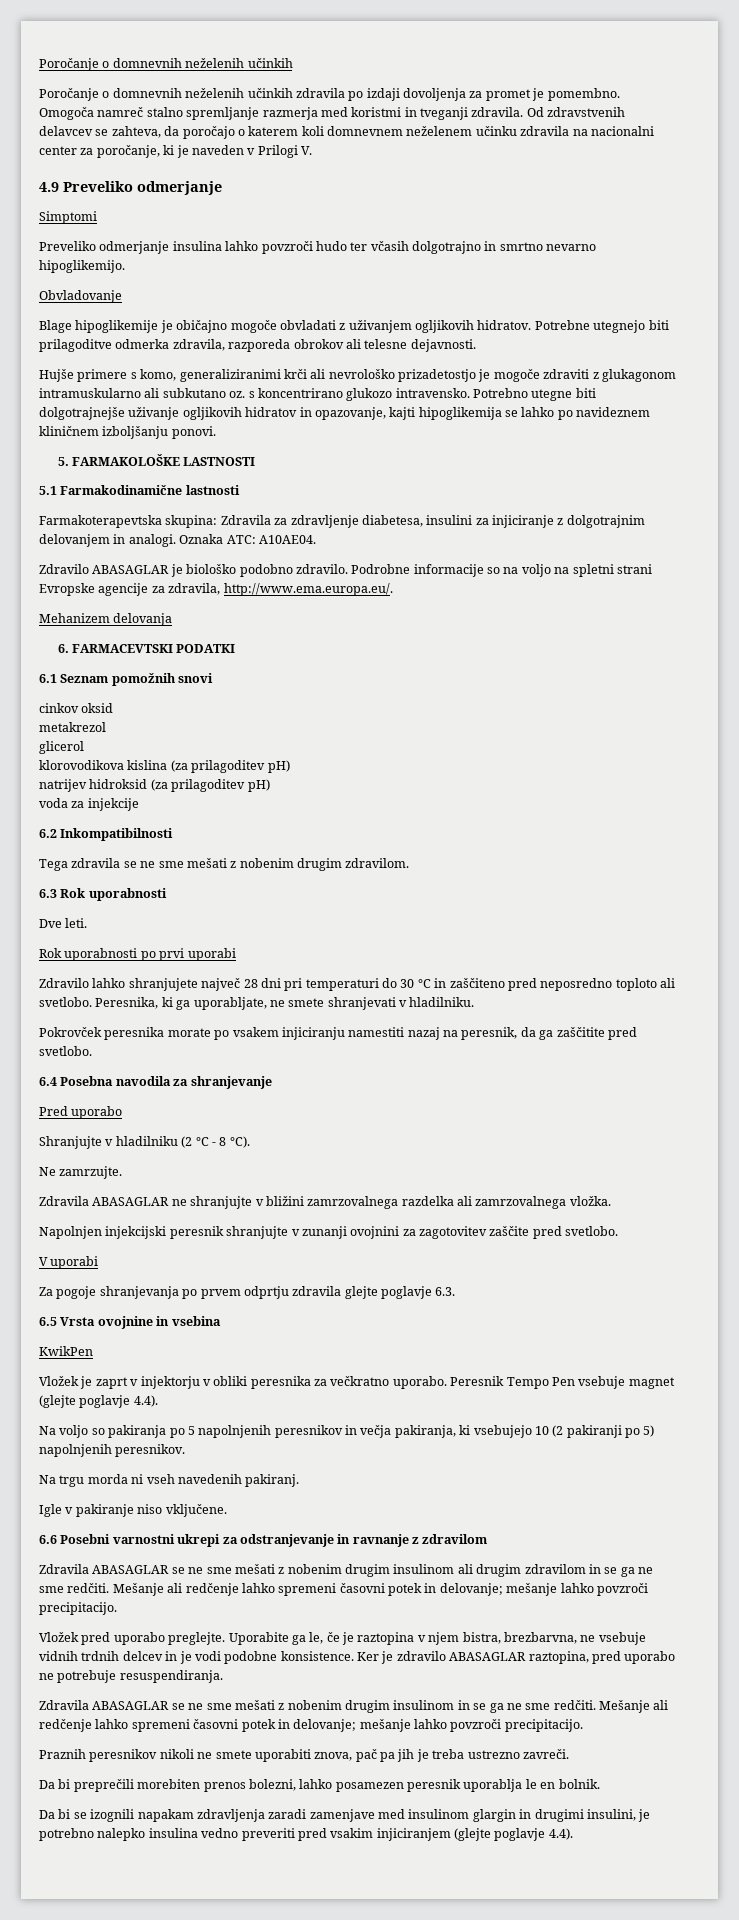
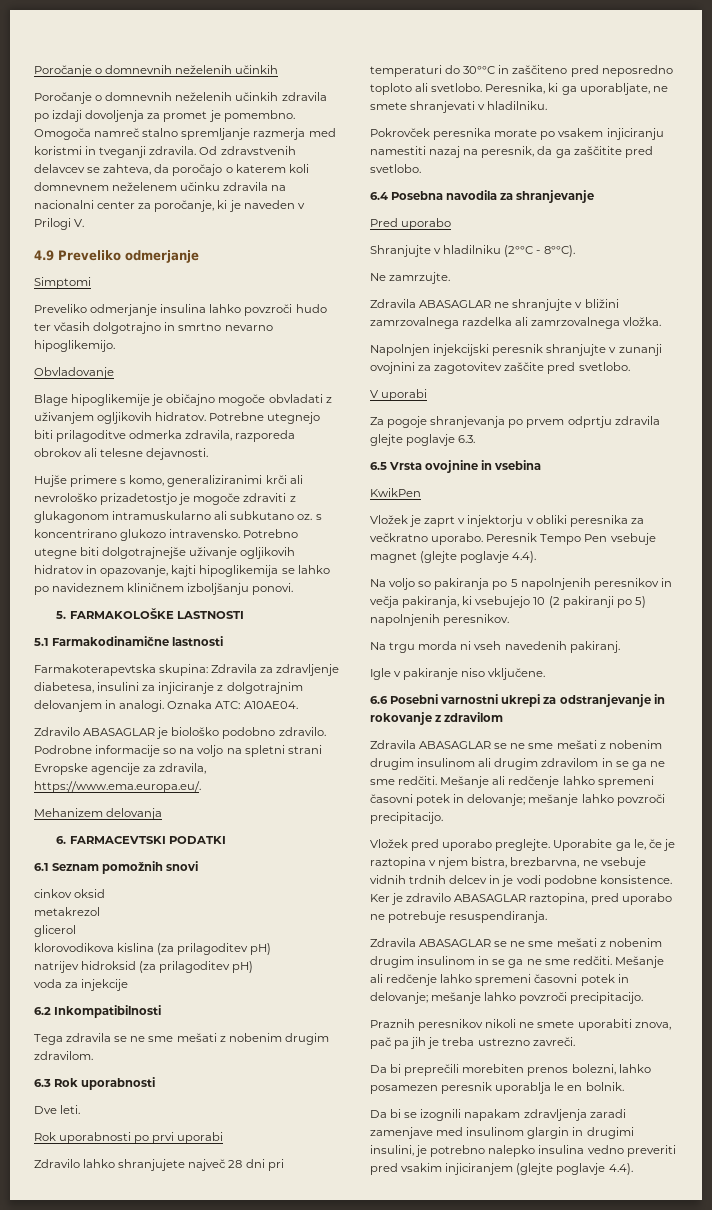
- Podrobne informacije so na voljo na spletni strani Evropske agencije za zdravila, http://www.ema.europa.eu/.
+ Podrobne informacije so na voljo na spletni strani Evropske agencije za zdravila, https://www.ema.europa.eu/.
- Zdravilo lahko shranjujete največ 28 dni pri temperaturi do 30 °C in zaščiteno pred neposredno toploto ali svetlobo.
+ Zdravilo lahko shranjujete največ 28 dni pri temperaturi do 30°°C in zaščiteno pred neposredno toploto ali svetlobo.
- Shranjujte v hladilniku (2 °C - 8 °C).
+ Shranjujte v hladilniku (2°°C - 8°°C).
- 6.6 Posebni varnostni ukrepi za odstranjevanje in ravnanje z zdravilom
+ 6.6 Posebni varnostni ukrepi za odstranjevanje in rokovanje z zdravilom

